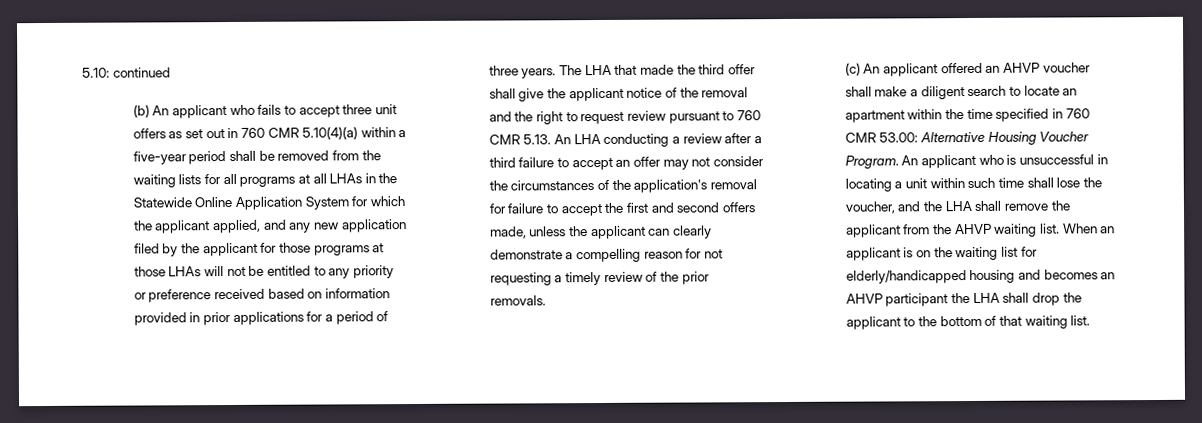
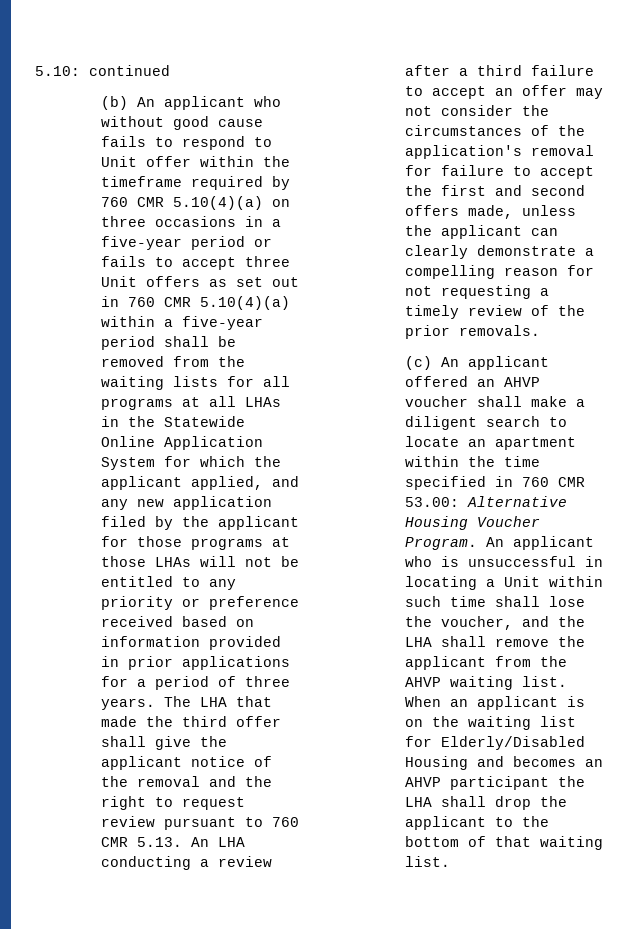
- (b) An applicant who fails to accept three unit offers as set out in 760 CMR 5.10(4)(a) within a five-year period shall be removed from the waiting lists for all programs at all LHAs in the Statewide Online Application System for which the applicant applied, and any new application filed by the applicant for those programs at those LHAs will not be entitled to any priority or preference received based on information provided in prior applications for a period of three years.
+ (b) An applicant who without good cause fails to respond to Unit offer within the timeframe required by 760 CMR 5.10(4)(a) on three occasions in a five-year period or fails to accept three Unit offers as set out in 760 CMR 5.10(4)(a) within a five-year period shall be removed from the waiting lists for all programs at all LHAs in the Statewide Online Application System for which the applicant applied, and any new application filed by the applicant for those programs at those LHAs will not be entitled to any priority or preference received based on information provided in prior applications for a period of three years.
- An applicant who is unsuccessful in locating a unit within such time shall lose the voucher, and the LHA shall remove the applicant from the AHVP waiting list.
+ An applicant who is unsuccessful in locating a Unit within such time shall lose the voucher, and the LHA shall remove the applicant from the AHVP waiting list.
- When an applicant is on the waiting list for elderly/handicapped housing and becomes an AHVP participant the LHA shall drop the applicant to the bottom of that waiting list.
+ When an applicant is on the waiting list for Elderly/Disabled Housing and becomes an AHVP participant the LHA shall drop the applicant to the bottom of that waiting list.

